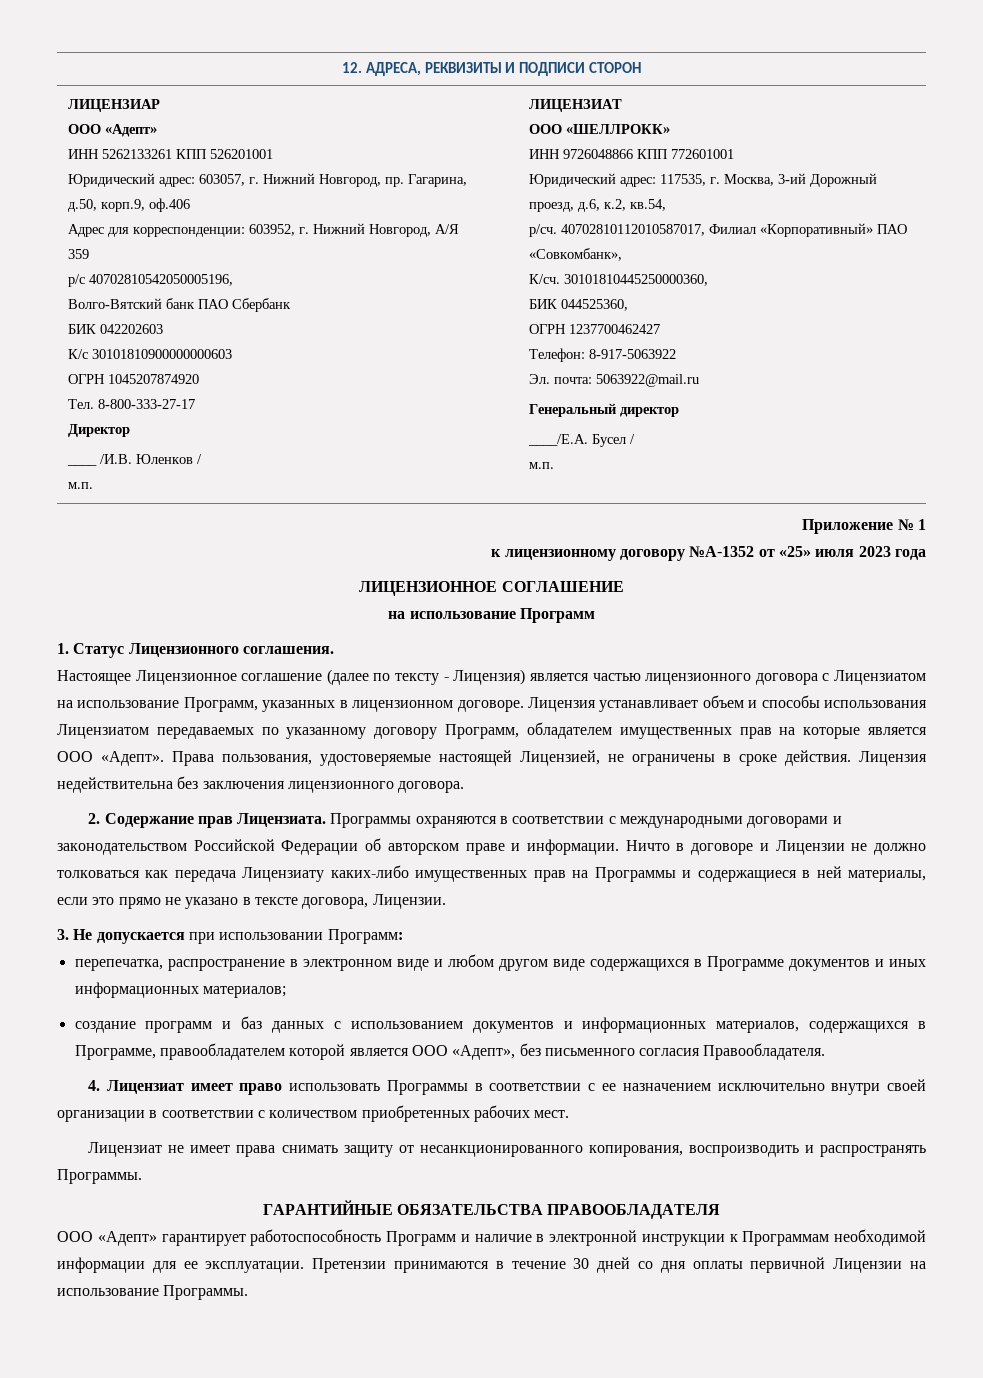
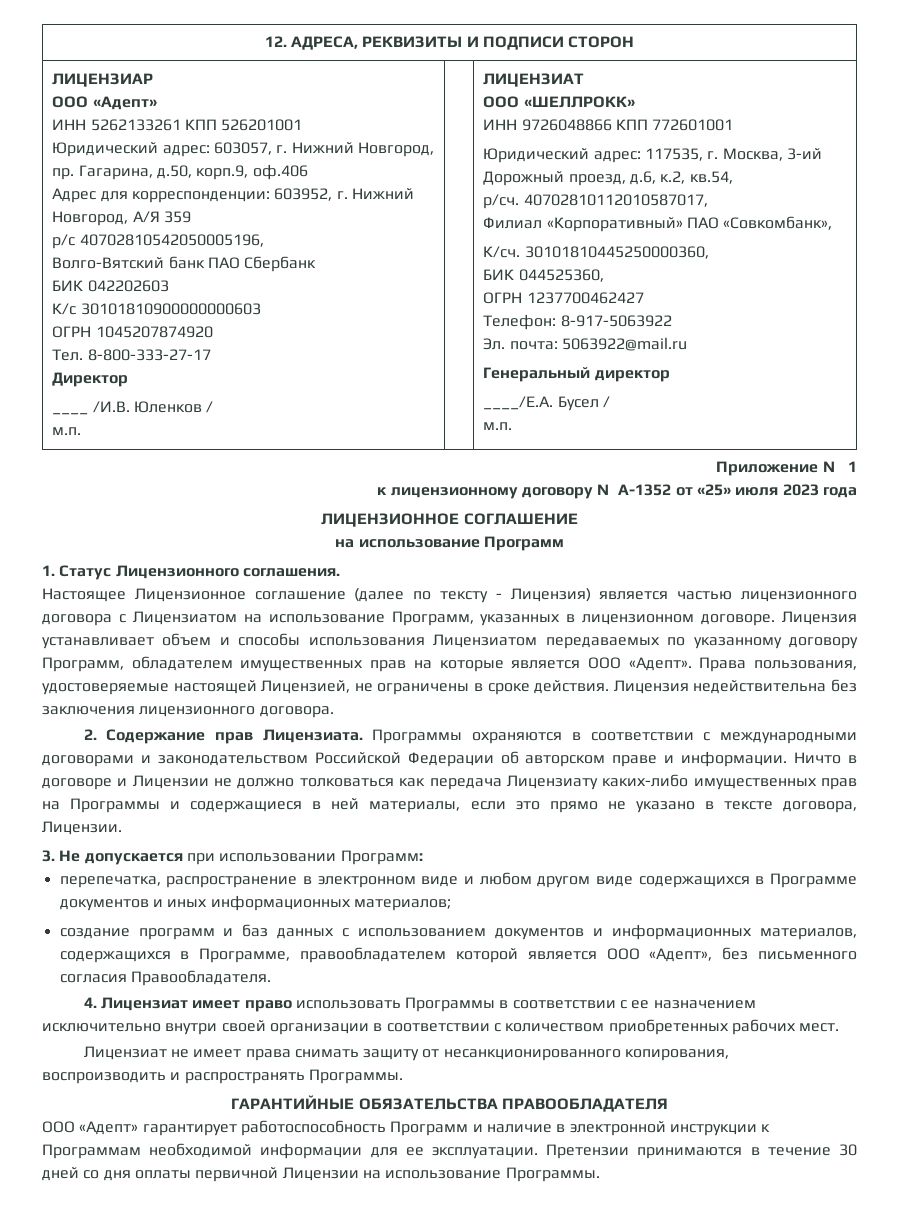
- 40702810112010587017, Филиал «Корпоративный» ПАО «Совкомбанк»,
+ 40702810112010587017,
+ Филиал «Корпоративный» ПАО «Совкомбанк»,

